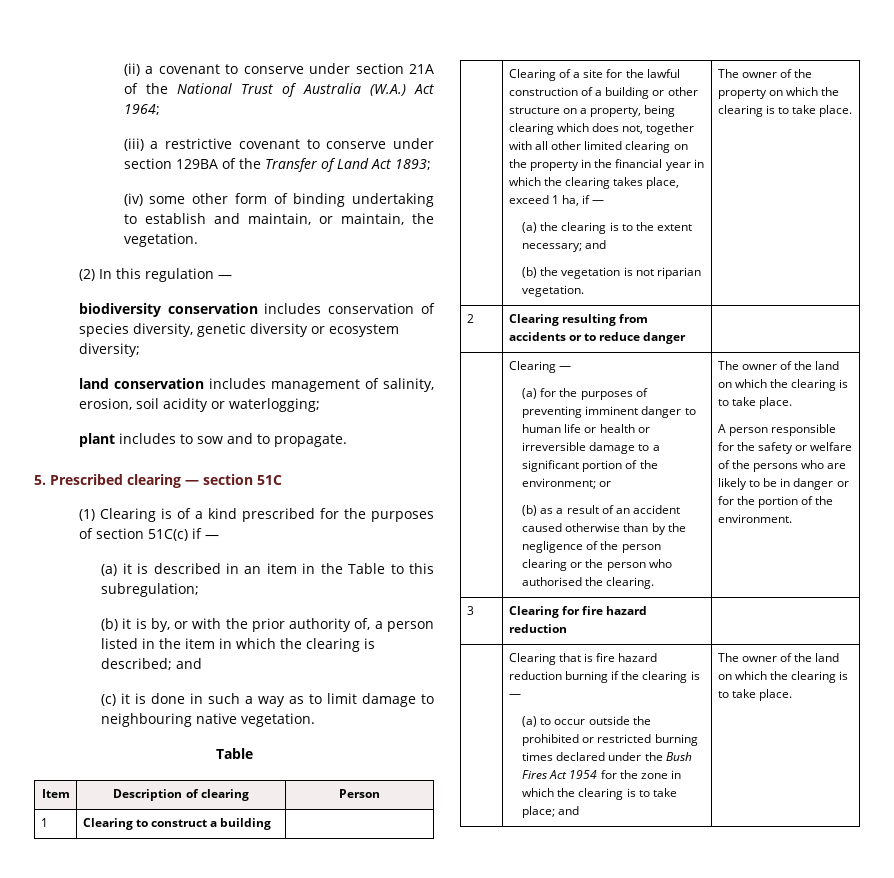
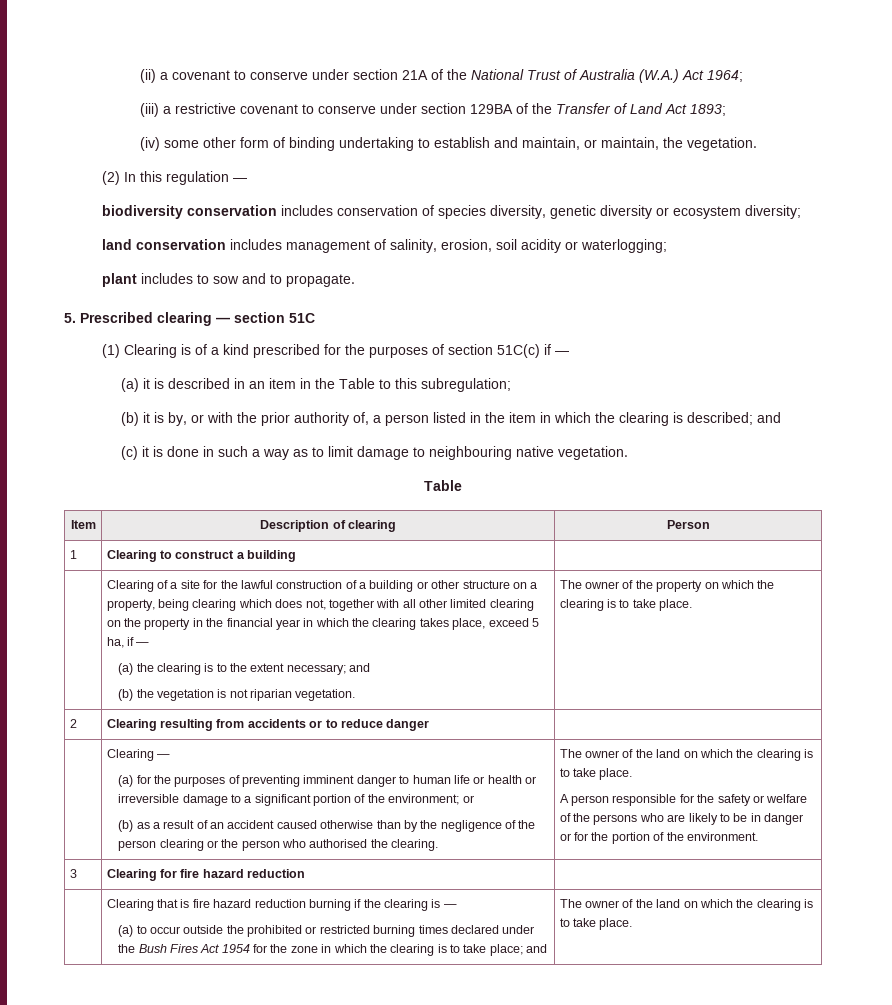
- Clearing of a site for the lawful construction of a building or other structure on a property, being clearing which does not, together with all other limited clearing on the property in the financial year in which the clearing takes place, exceed 1 ha, if —
+ Clearing of a site for the lawful construction of a building or other structure on a property, being clearing which does not, together with all other limited clearing on the property in the financial year in which the clearing takes place, exceed 5 ha, if —

